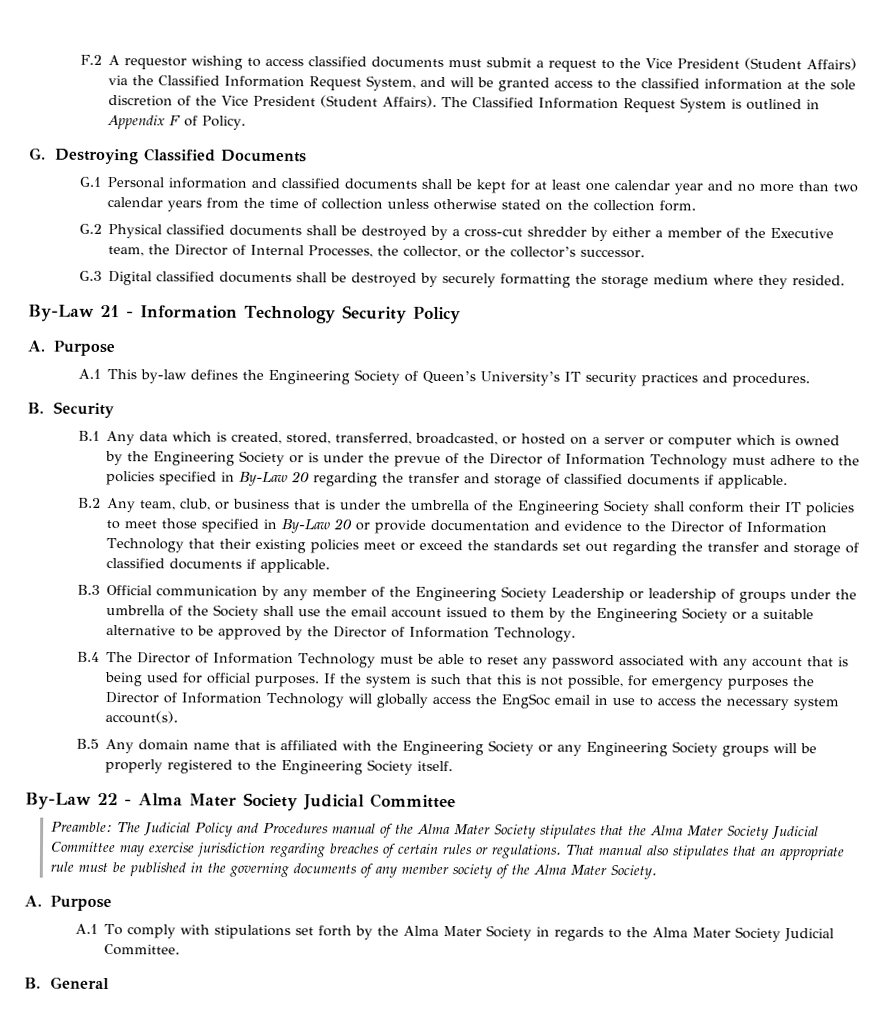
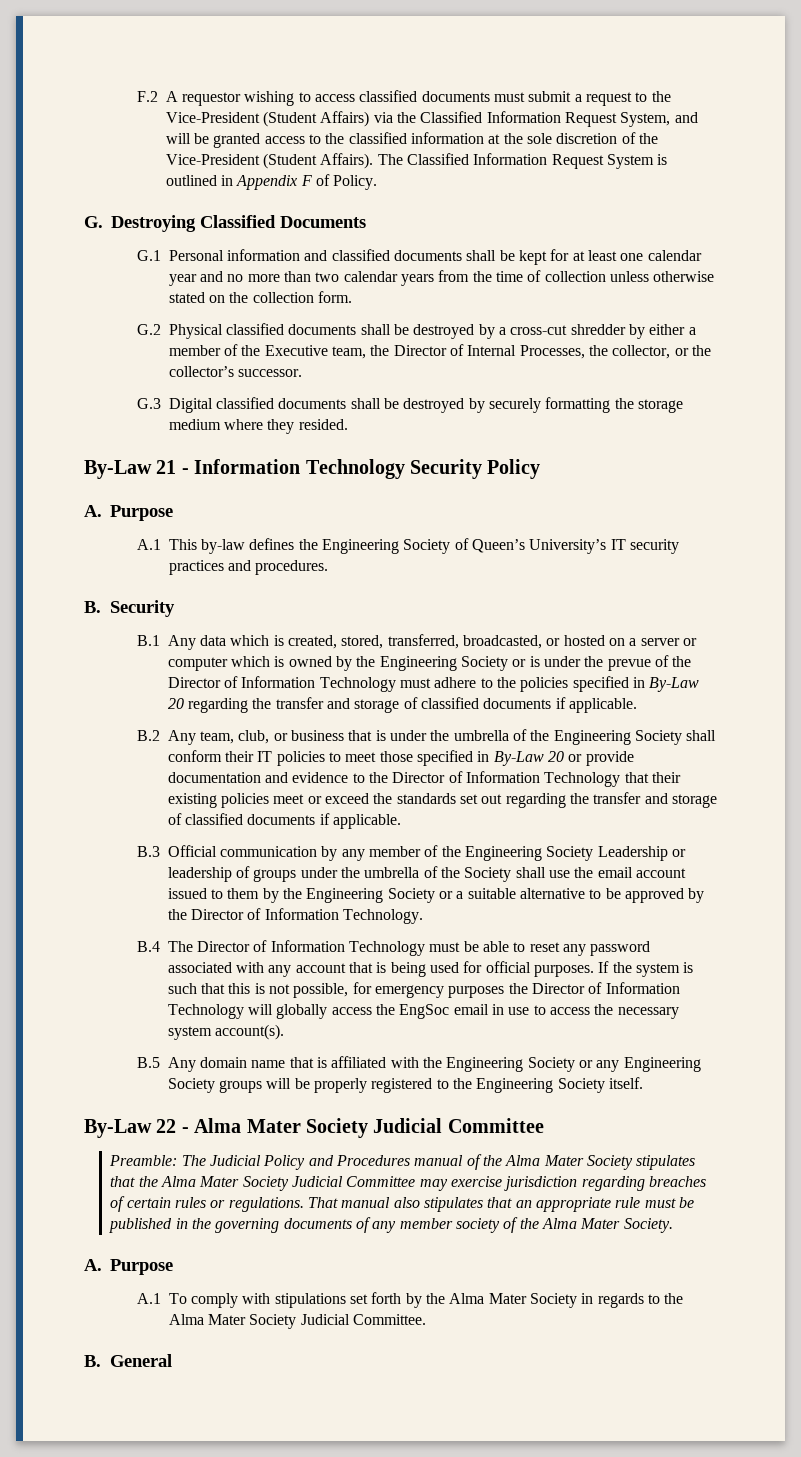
- F.2 A requestor wishing to access classified documents must submit a request to the Vice President (Student Affairs) via the Classified Information Request System, and will be granted access to the classified information at the sole discretion of the Vice President (Student Affairs).
+ F.2 A requestor wishing to access classified documents must submit a request to the Vice-President (Student Affairs) via the Classified Information Request System, and will be granted access to the classified information at the sole discretion of the Vice-President (Student Affairs).

